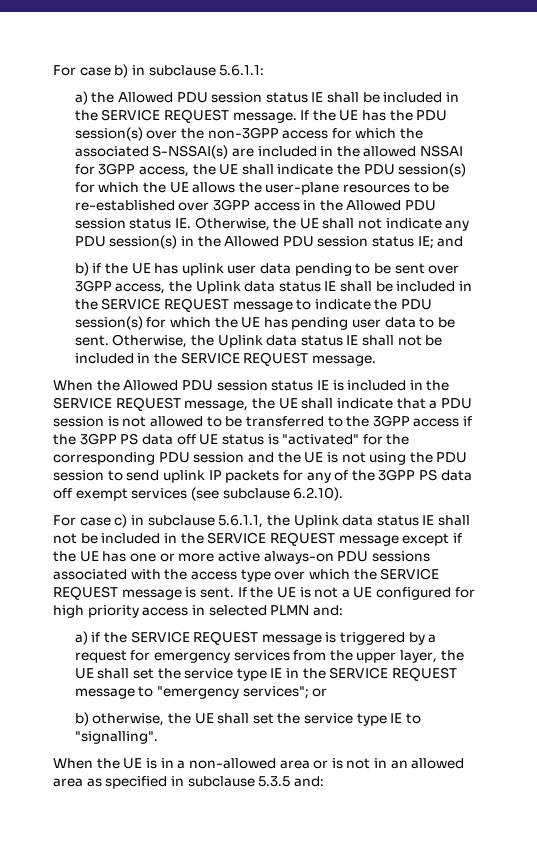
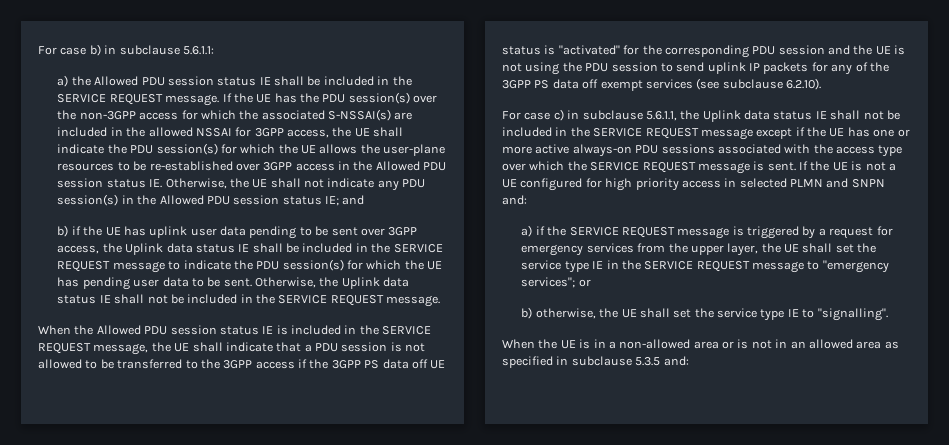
- If the UE is not a UE configured for high priority access in selected PLMN and:
+ If the UE is not a UE configured for high priority access in selected PLMN and SNPN and:

